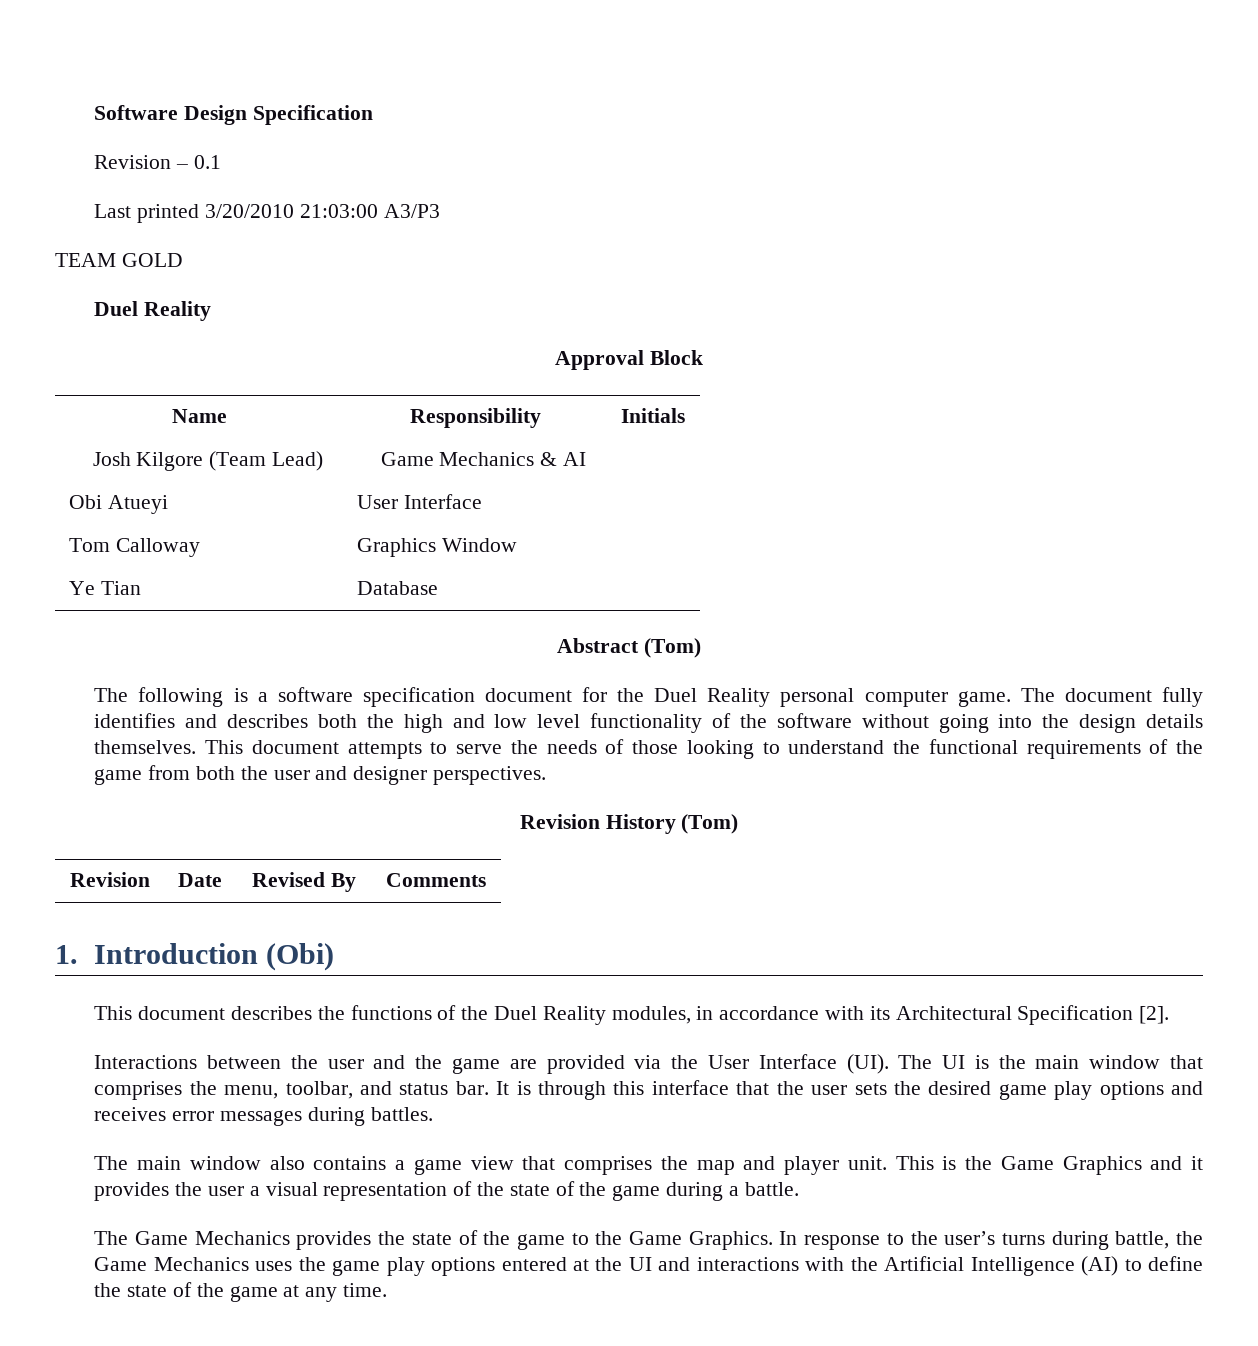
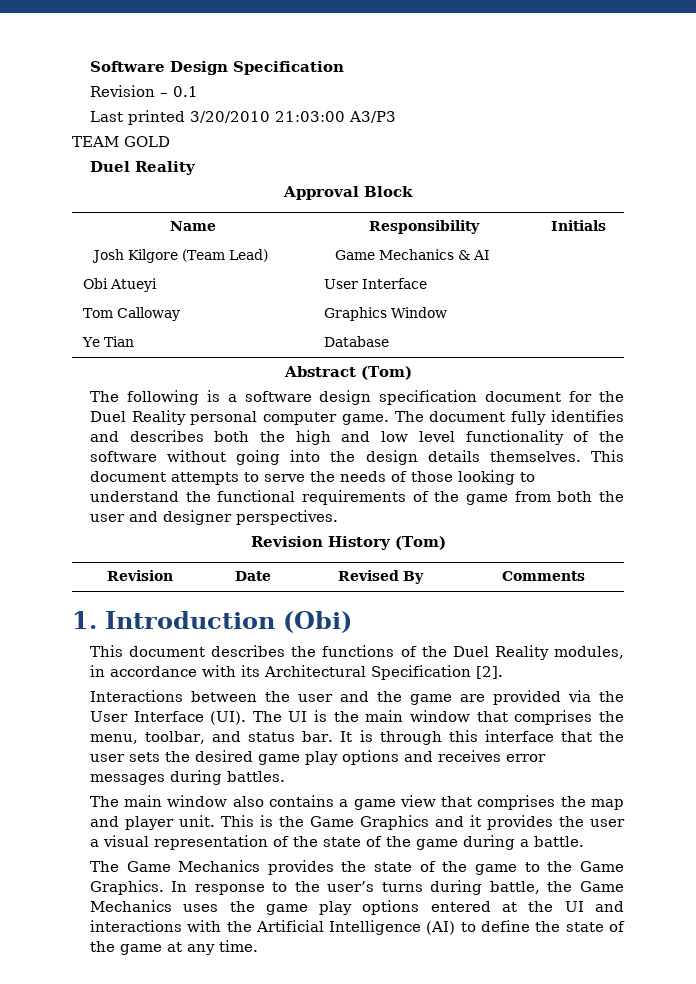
- The following is a software specification document for the Duel Reality personal computer game.
+ The following is a software design specification document for the Duel Reality personal computer game.

